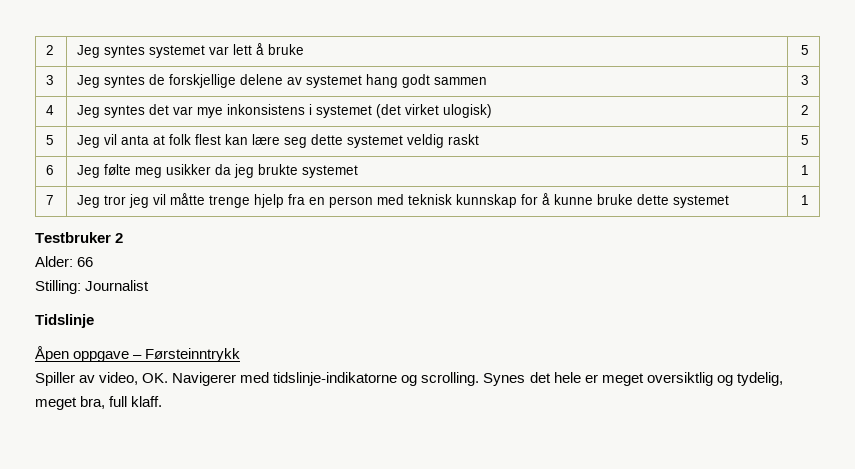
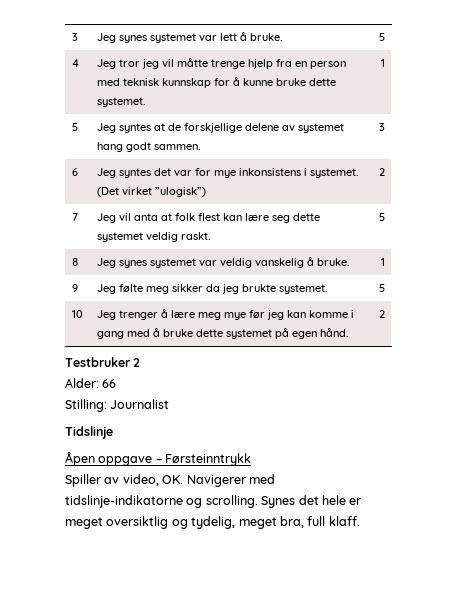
- 2 | Jeg syntes systemet var lett å bruke | 5
- 3 | Jeg syntes de forskjellige delene av systemet hang godt sammen | 3
- 4 | Jeg syntes det var mye inkonsistens i systemet (det virket ulogisk) | 2
- 5 | Jeg vil anta at folk flest kan lære seg dette systemet veldig raskt | 5
- 6 | Jeg følte meg usikker da jeg brukte systemet | 1
- 7 | Jeg tror jeg vil måtte trenge hjelp fra en person med teknisk kunnskap for å kunne bruke dette systemet | 1
+ 3 | Jeg synes systemet var lett å bruke. | 5
+ 4 | Jeg tror jeg vil måtte trenge hjelp fra en person med teknisk kunnskap for å kunne bruke dette systemet. | 1
+ 5 | Jeg syntes at de forskjellige delene av systemet hang godt sammen. | 3
+ 6 | Jeg syntes det var for mye inkonsistens i systemet. (Det virket ”ulogisk”) | 2
+ 7 | Jeg vil anta at folk flest kan lære seg dette systemet veldig raskt. | 5
+ 8 | Jeg synes systemet var veldig vanskelig å bruke. | 1
+ 9 | Jeg følte meg sikker da jeg brukte systemet. | 5
+ 10 | Jeg trenger å lære meg mye før jeg kan komme i gang med å bruke dette systemet på egen hånd. | 2

